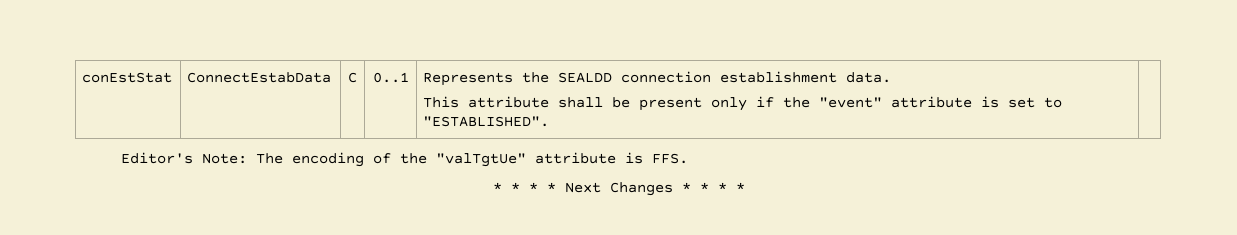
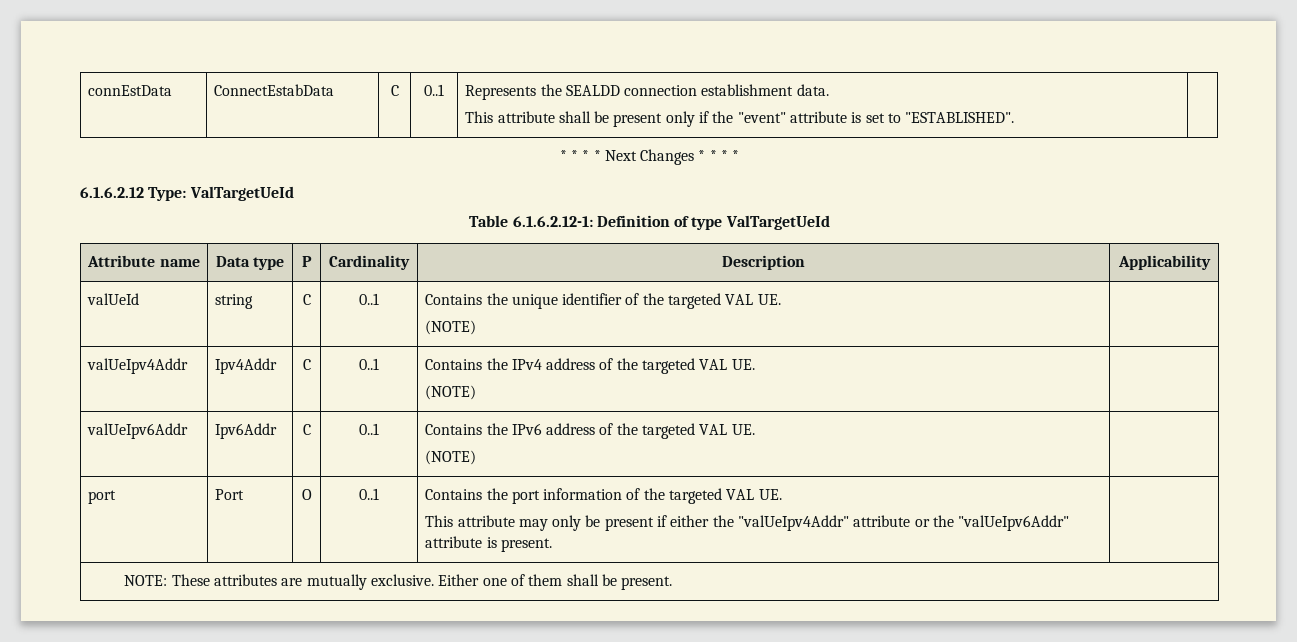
- conEstStat | ConnectEstabData | C | 0..1 | Represents the SEALDD connection establishment data.
+ connEstData | ConnectEstabData | C | 0..1 | Represents the SEALDD connection establishment data.
- Editor's Note: The encoding of the "valTgtUe" attribute is FFS.
+ 6.1.6.2.12 Type: ValTargetUeId
+ Table 6.1.6.2.12-1: Definition of type ValTargetUeId
+ Attribute name | Data type | P | Cardinality | Description | Applicability
+ valUeId | string | C | 0..1 | Contains the unique identifier of the targeted VAL UE.
+ (NOTE) |
+ valUeIpv4Addr | Ipv4Addr | C | 0..1 | Contains the IPv4 address of the targeted VAL UE.
+ (NOTE) |
+ valUeIpv6Addr | Ipv6Addr | C | 0..1 | Contains the IPv6 address of the targeted VAL UE.
+ (NOTE) |
+ port | Port | O | 0..1 | Contains the port information of the targeted VAL UE.
+ This attribute may only be present if either the "valUeIpv4Addr" attribute or the "valUeIpv6Addr" attribute is present. |
+ NOTE: These attributes are mutually exclusive. Either one of them shall be present.

